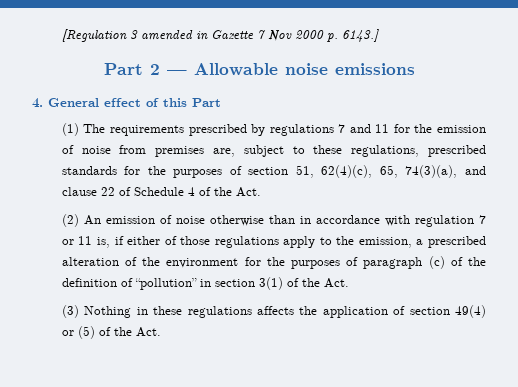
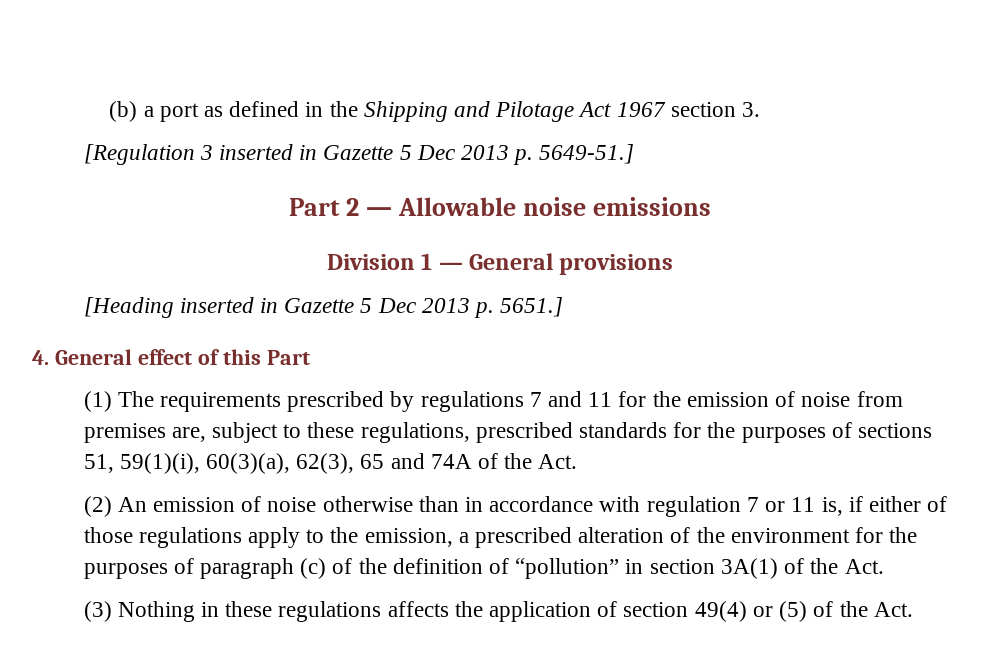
+ (b) a port as defined in the Shipping and Pilotage Act 1967 section 3.
- [Regulation 3 amended in Gazette 7 Nov 2000 p. 6143.]
+ [Regulation 3 inserted in Gazette 5 Dec 2013 p. 5649-51.]
+ Division 1 — General provisions
+ [Heading inserted in Gazette 5 Dec 2013 p. 5651.]
- (1) The requirements prescribed by regulations 7 and 11 for the emission of noise from premises are, subject to these regulations, prescribed standards for the purposes of section 51, 62(4)(c), 65, 74(3)(a), and clause 22 of Schedule 4 of the Act.
+ (1) The requirements prescribed by regulations 7 and 11 for the emission of noise from premises are, subject to these regulations, prescribed standards for the purposes of sections 51, 59(1)(i), 60(3)(a), 62(3), 65 and 74A of the Act.
- (2) An emission of noise otherwise than in accordance with regulation 7 or 11 is, if either of those regulations apply to the emission, a prescribed alteration of the environment for the purposes of paragraph (c) of the definition of “pollution” in section 3(1) of the Act.
+ (2) An emission of noise otherwise than in accordance with regulation 7 or 11 is, if either of those regulations apply to the emission, a prescribed alteration of the environment for the purposes of paragraph (c) of the definition of “pollution” in section 3A(1) of the Act.

